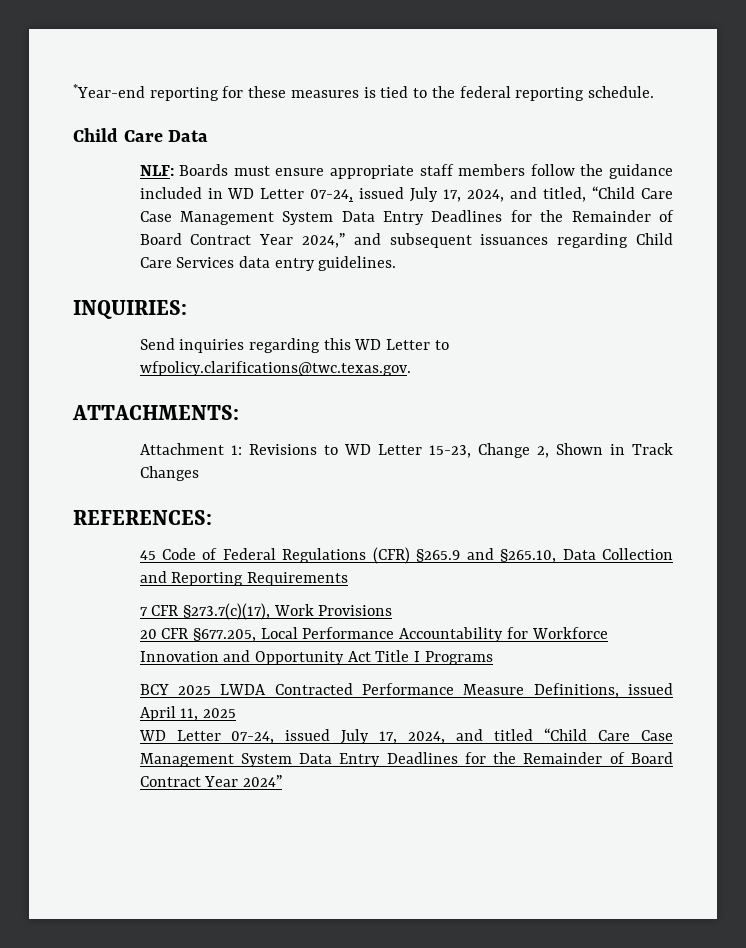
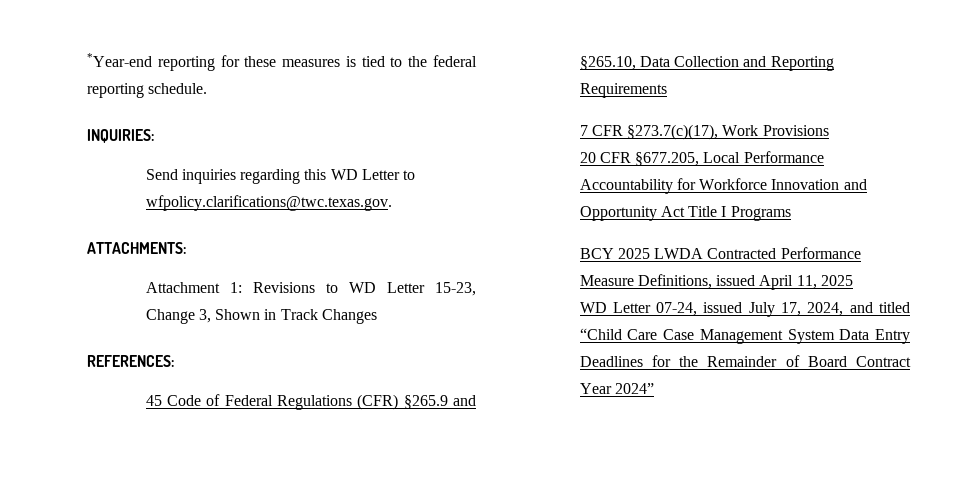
- Child Care Data
- NLF: Boards must ensure appropriate staff members follow the guidance included in WD Letter 07-24, issued July 17, 2024, and titled, “Child Care Case Management System Data Entry Deadlines for the Remainder of Board Contract Year 2024,” and subsequent issuances regarding Child Care Services data entry guidelines.
- Attachment 1: Revisions to WD Letter 15-23, Change 2, Shown in Track Changes
+ Attachment 1: Revisions to WD Letter 15-23, Change 3, Shown in Track Changes

